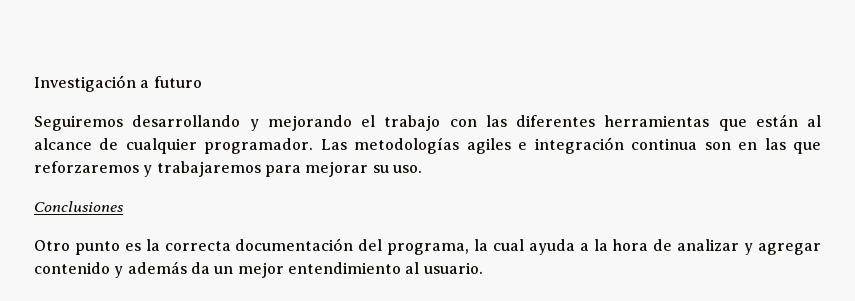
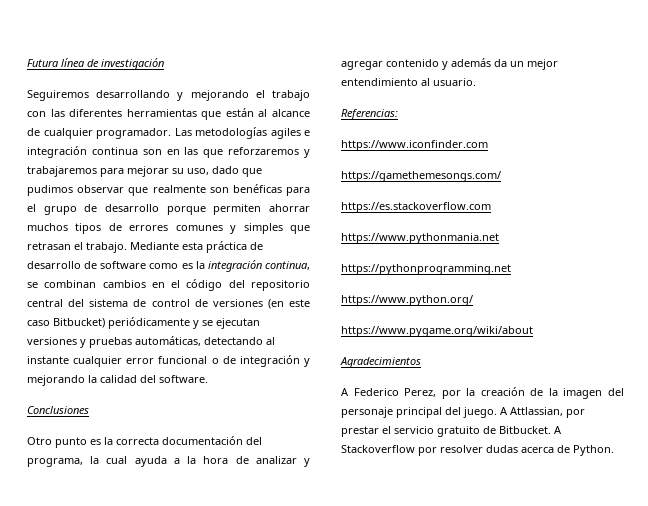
- Investigación a futuro
+ Futura línea de investigación
- Las metodologías agiles e integración continua son en las que reforzaremos y trabajaremos para mejorar su uso.
+ Las metodologías agiles e integración continua son en las que reforzaremos y trabajaremos para mejorar su uso, dado que pudimos observar que realmente son benéficas para el grupo de desarrollo porque permiten ahorrar muchos tipos de errores comunes y simples que retrasan el trabajo. Mediante esta práctica de desarrollo de software como es la integración continua, se combinan cambios en el código del repositorio central del sistema de control de versiones (en este caso Bitbucket) periódicamente y se ejecutan versiones y pruebas automáticas, detectando al instante cualquier error funcional o de integración y mejorando la calidad del software.
+ Referencias:
+ https://www.iconfinder.com
+ https://gamethemesongs.com/
+ https://es.stackoverflow.com
+ https://www.pythonmania.net
+ https://pythonprogramming.net
+ https://www.python.org/
+ https://www.pygame.org/wiki/about
+ Agradecimientos
+ A Federico Perez, por la creación de la imagen del personaje principal del juego. A Attlassian, por prestar el servicio gratuito de Bitbucket. A Stackoverflow por resolver dudas acerca de Python.

